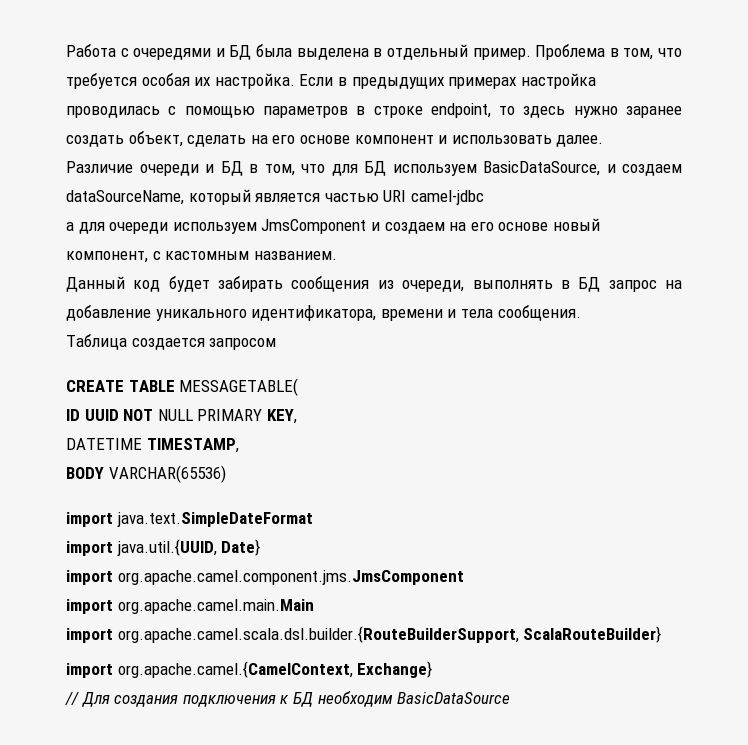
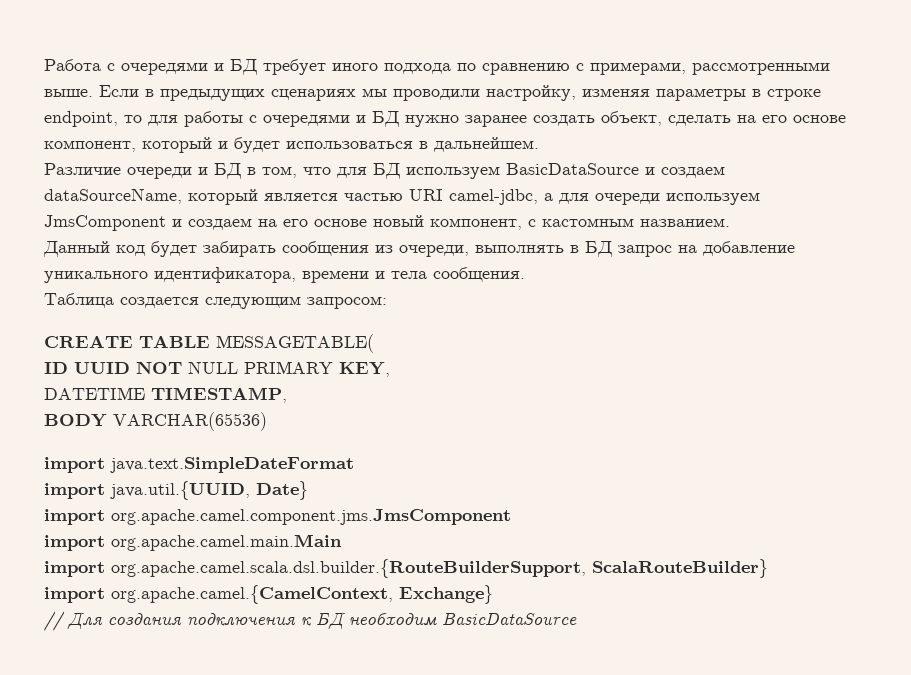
- Работа с очередями и БД была выделена в отдельный пример. Проблема в том, что требуется особая их настройка. Если в предыдущих примерах настройка проводилась с помощью параметров в строке endpoint, то здесь нужно заранее создать объект, сделать на его основе компонент и использовать далее.
+ Работа с очередями и БД требует иного подхода по сравнению с примерами, рассмотренными выше. Если в предыдущих сценариях мы проводили настройку, изменяя параметры в строке endpoint, то для работы с очередями и БД нужно заранее создать объект, сделать на его основе компонент, который и будет использоваться в дальнейшем.
- Различие очереди и БД в том, что для БД используем BasicDataSource, и создаем dataSourceName, который является частью URI camel-jdbc
- а для очереди используем JmsComponent и создаем на его основе новый компонент, с кастомным названием.
+ Различие очереди и БД в том, что для БД используем BasicDataSource и создаем dataSourceName, который является частью URI camel-jdbc, а для очереди используем JmsComponent и создаем на его основе новый компонент, с кастомным названием.
- Таблица создается запросом
+ Таблица создается следующим запросом:

